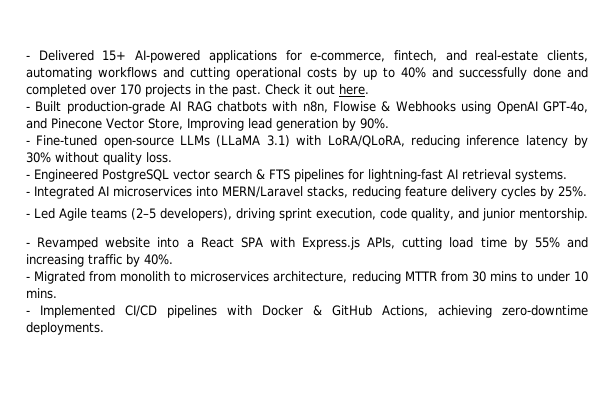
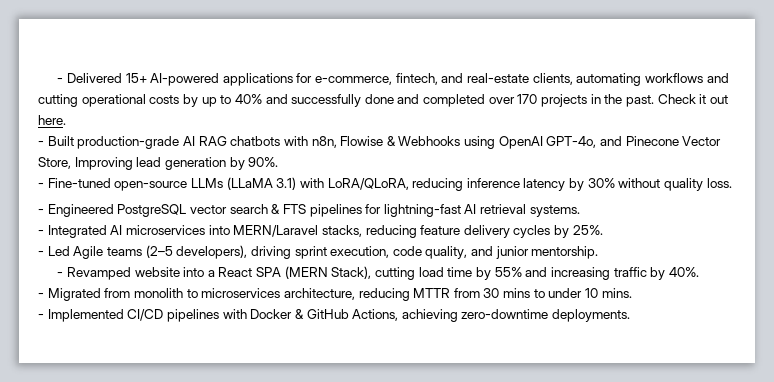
- - Revamped website into a React SPA with Express.js APIs, cutting load time by 55% and increasing traffic by 40%.
+ - Revamped website into a React SPA (MERN Stack), cutting load time by 55% and increasing traffic by 40%.

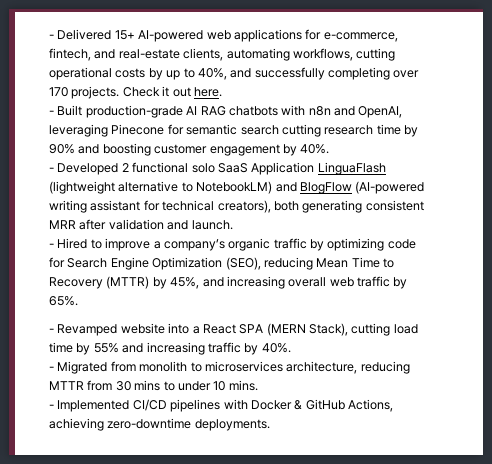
- - Delivered 15+ AI-powered applications for e-commerce, fintech, and real-estate clients, automating workflows and cutting operational costs by up to 40% and successfully done and completed over 170 projects in the past.
+ - Delivered 15+ AI-powered web applications for e-commerce, fintech, and real-estate clients, automating workflows, cutting operational costs by up to 40%, and successfully completing over 170 projects.
- - Built production-grade AI RAG chatbots with n8n, Flowise & Webhooks using OpenAI GPT-4o, and Pinecone Vector Store, Improving lead generation by 90%.
- - Fine-tuned open-source LLMs (LLaMA 3.1) with LoRA/QLoRA, reducing inference latency by 30% without quality loss.
- - Engineered PostgreSQL vector search & FTS pipelines for lightning-fast AI retrieval systems.
- - Integrated AI microservices into MERN/Laravel stacks, reducing feature delivery cycles by 25%.
- - Led Agile teams (2–5 developers), driving sprint execution, code quality, and junior mentorship.
+ - Built production-grade AI RAG chatbots with n8n and OpenAI, leveraging Pinecone for semantic search cutting research time by 90% and boosting customer engagement by 40%.
+ - Developed 2 functional solo SaaS Application LinguaFlash (lightweight alternative to NotebookLM) and BlogFlow (AI-powered writing assistant for technical creators), both generating consistent MRR after validation and launch.
+ - Hired to improve a company’s organic traffic by optimizing code for Search Engine Optimization (SEO), reducing Mean Time to Recovery (MTTR) by 45%, and increasing overall web traffic by 65%.

